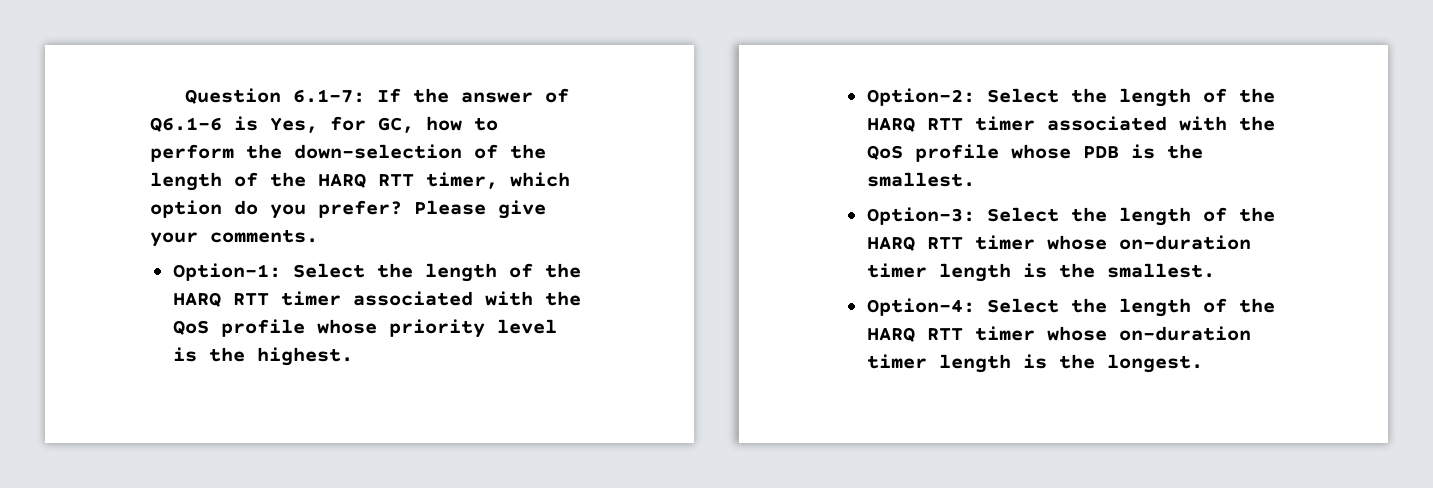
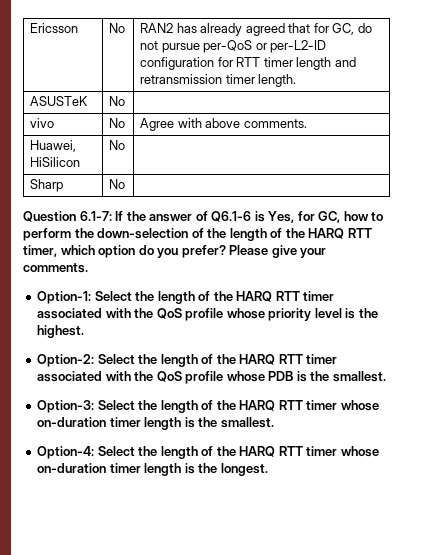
+ Ericsson | No | RAN2 has already agreed that for GC, do not pursue per-QoS or per-L2-ID configuration for RTT timer length and retransmission timer length.
+ ASUSTeK | No |
+ vivo | No | Agree with above comments.
+ Huawei, HiSilicon | No |
+ Sharp | No |

